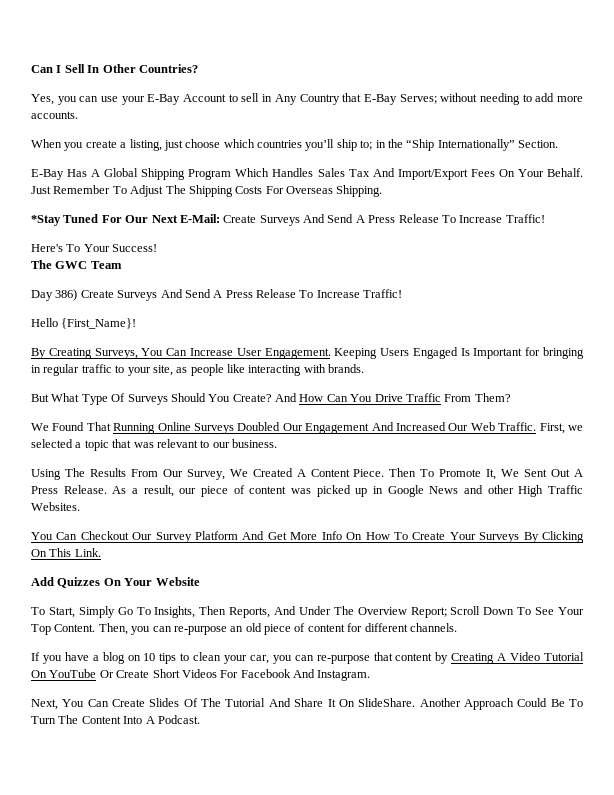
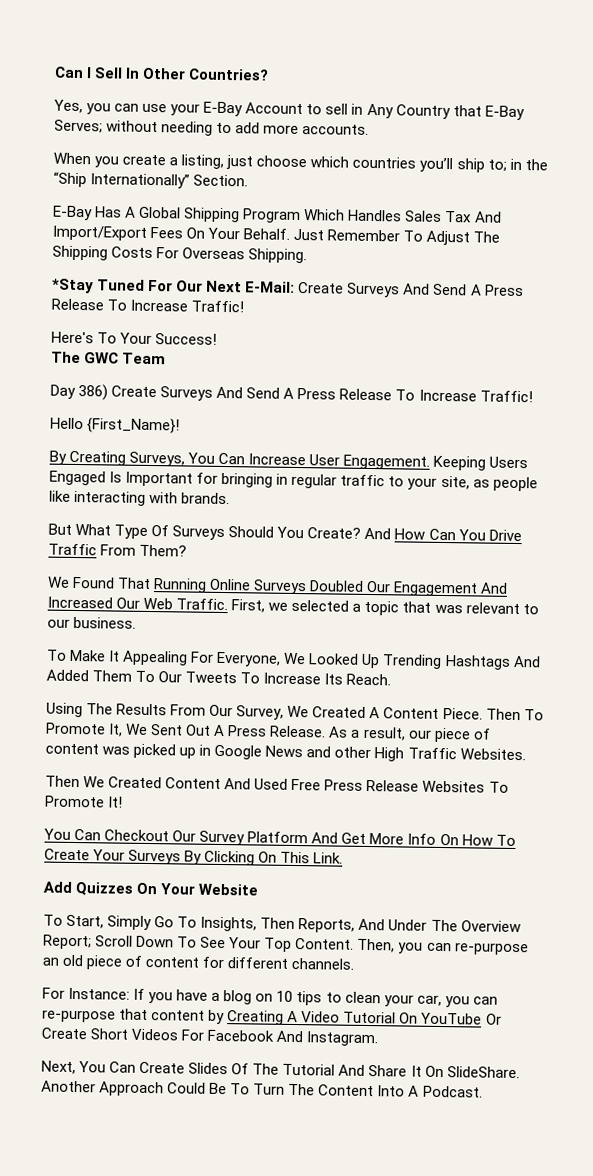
+ To Make It Appealing For Everyone, We Looked Up Trending Hashtags And Added Them To Our Tweets To Increase Its Reach.
+ Then We Created Content And Used Free Press Release Websites To Promote It!
- If you have a blog on 10 tips to clean your car, you can re-purpose that content by Creating A Video Tutorial On YouTube Or Create Short Videos For Facebook And Instagram.
+ For Instance: If you have a blog on 10 tips to clean your car, you can re-purpose that content by Creating A Video Tutorial On YouTube Or Create Short Videos For Facebook And Instagram.

